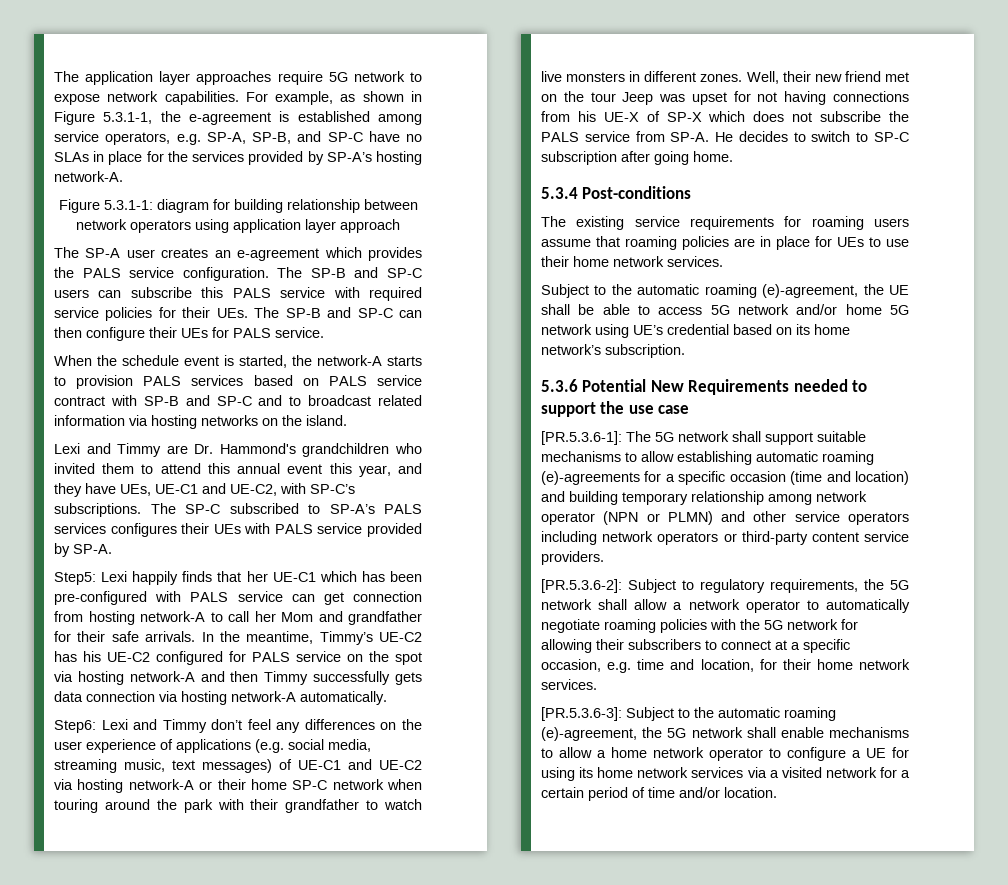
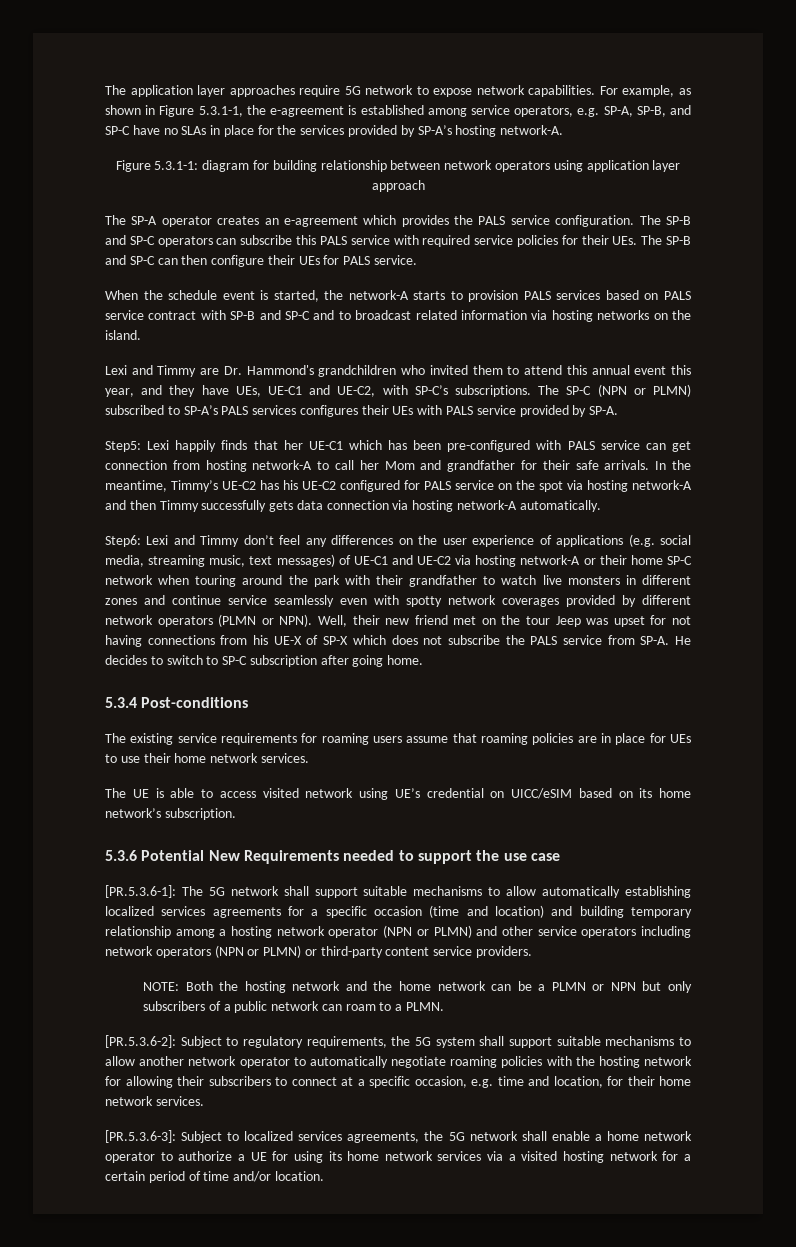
- The SP-A user creates an e-agreement which provides the PALS service configuration.
+ The SP-A operator creates an e-agreement which provides the PALS service configuration.
- The SP-B and SP-C users can subscribe this PALS service with required service policies for their UEs. The SP-B and SP-C can then configure their UEs for PALS service.
+ The SP-B and SP-C operators can subscribe this PALS service with required service policies for their UEs. The SP-B and SP-C can then configure their UEs for PALS service.
- The SP-C subscribed to SP-A’s PALS services configures their UEs with PALS service provided by SP-A.
+ The SP-C (NPN or PLMN) subscribed to SP-A’s PALS services configures their UEs with PALS service provided by SP-A.
- Step6: Lexi and Timmy don’t feel any differences on the user experience of applications (e.g. social media, streaming music, text messages) of UE-C1 and UE-C2 via hosting network-A or their home SP-C network when touring around the park with their grandfather to watch live monsters in different zones.
+ Step6: Lexi and Timmy don’t feel any differences on the user experience of applications (e.g. social media, streaming music, text messages) of UE-C1 and UE-C2 via hosting network-A or their home SP-C network when touring around the park with their grandfather to watch live monsters in different zones and continue service seamlessly even with spotty network coverages provided by different network operators (PLMN or NPN).
- Subject to the automatic roaming (e)-agreement, the UE shall be able to access 5G network and/or home 5G network using UE’s credential based on its home network’s subscription.
+ The UE is able to access visited network using UE’s credential on UICC/eSIM based on its home network’s subscription.
- [PR.5.3.6-1]: The 5G network shall support suitable mechanisms to allow establishing automatic roaming (e)-agreements for a specific occasion (time and location) and building temporary relationship among network operator (NPN or PLMN) and other service operators including network operators or third-party content service providers.
+ [PR.5.3.6-1]: The 5G network shall support suitable mechanisms to allow automatically establishing localized services agreements for a specific occasion (time and location) and building temporary relationship among a hosting network operator (NPN or PLMN) and other service operators including network operators (NPN or PLMN) or third-party content service providers.
+ NOTE: Both the hosting network and the home network can be a PLMN or NPN but only subscribers of a public network can roam to a PLMN.
- [PR.5.3.6-2]: Subject to regulatory requirements, the 5G network shall allow a network operator to automatically negotiate roaming policies with the 5G network for allowing their subscribers to connect at a specific occasion, e.g. time and location, for their home network services.
+ [PR.5.3.6-2]: Subject to regulatory requirements, the 5G system shall support suitable mechanisms to allow another network operator to automatically negotiate roaming policies with the hosting network for allowing their subscribers to connect at a specific occasion, e.g. time and location, for their home network services.
- [PR.5.3.6-3]: Subject to the automatic roaming (e)-agreement, the 5G network shall enable mechanisms to allow a home network operator to configure a UE for using its home network services via a visited network for a certain period of time and/or location.
+ [PR.5.3.6-3]: Subject to localized services agreements, the 5G network shall enable a home network operator to authorize a UE for using its home network services via a visited hosting network for a certain period of time and/or location.

